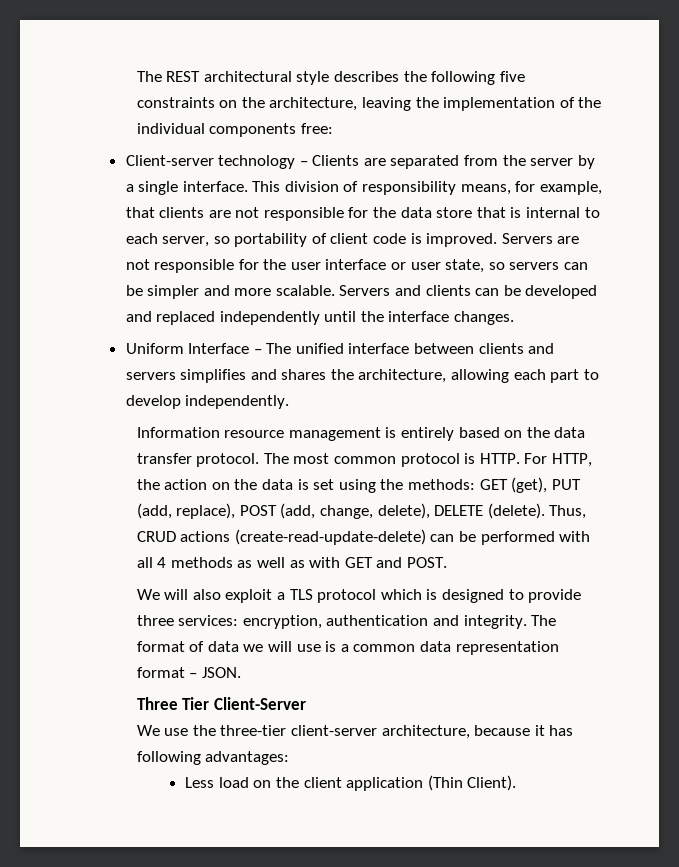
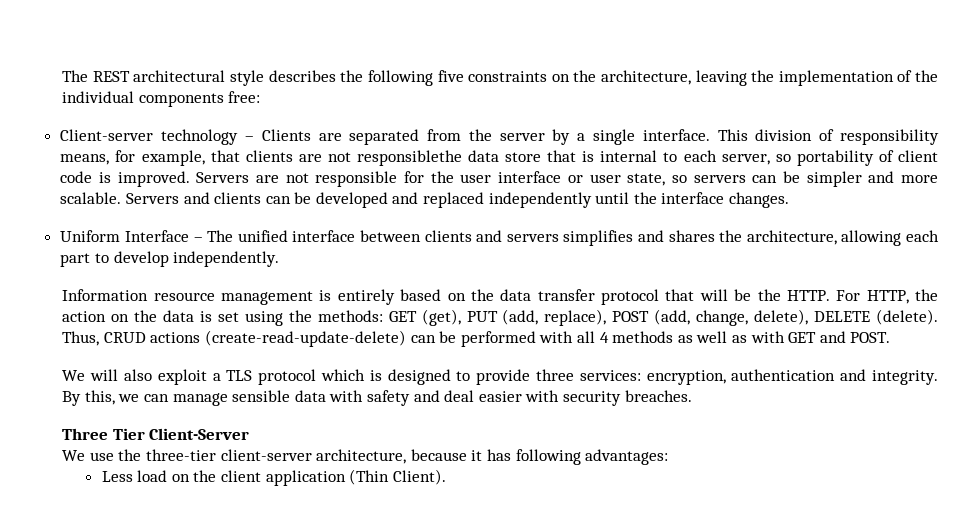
- This division of responsibility means, for example, that clients are not responsible for the data store that is internal to each server, so portability of client code is improved.
+ This division of responsibility means, for example, that clients are not responsiblethe data store that is internal to each server, so portability of client code is improved.
- Information resource management is entirely based on the data transfer protocol. The most common protocol is HTTP.
+ Information resource management is entirely based on the data transfer protocol that will be the HTTP.
- The format of data we will use is a common data representation format – JSON.
+ By this, we can manage sensible data with safety and deal easier with security breaches.

